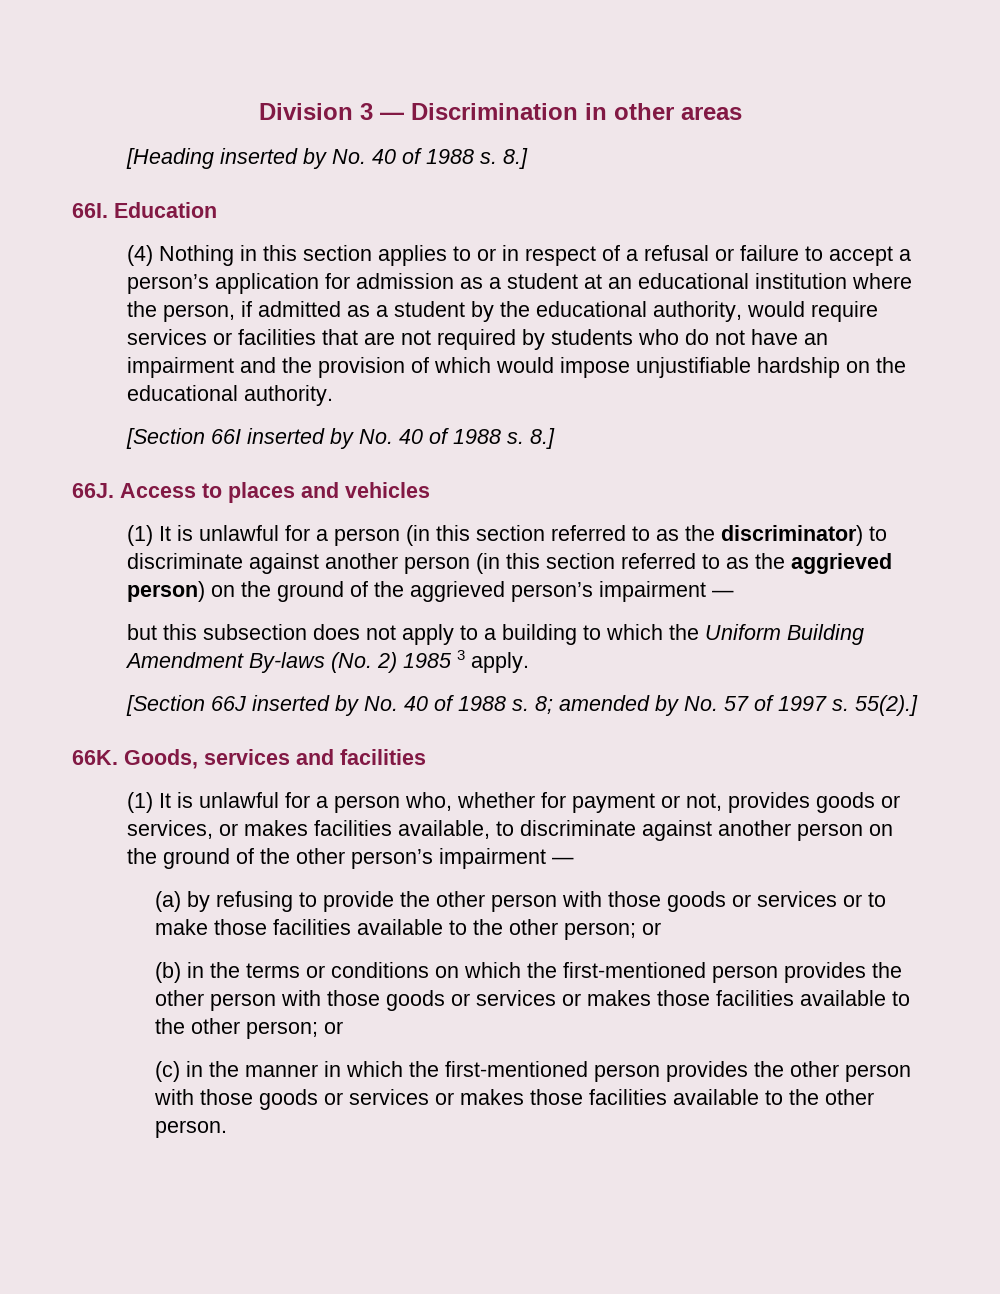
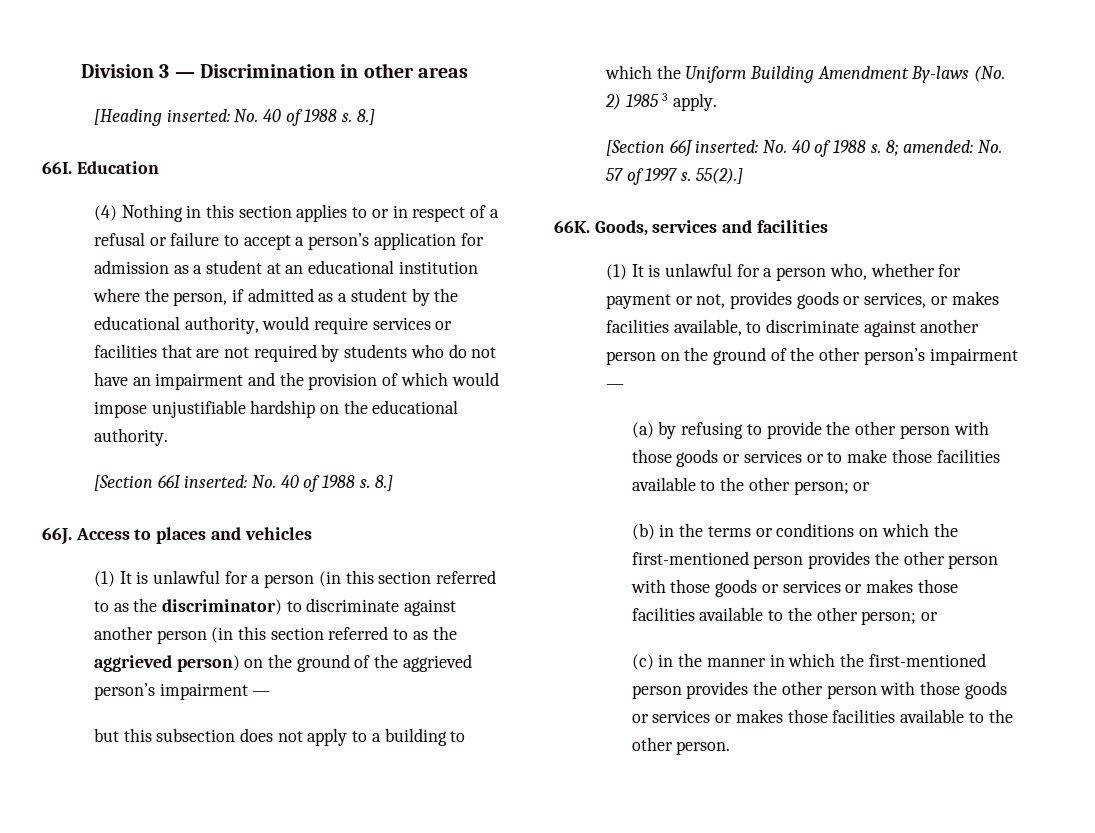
- [Heading inserted by No. 40 of 1988 s.
+ [Heading inserted: No. 40 of 1988 s.
- [Section 66I inserted by No. 40 of 1988 s.
+ [Section 66I inserted: No. 40 of 1988 s.
- [Section 66J inserted by No. 40 of 1988 s.
+ [Section 66J inserted: No. 40 of 1988 s.
- 8; amended by No. 57 of 1997 s.
+ 8; amended: No. 57 of 1997 s.

